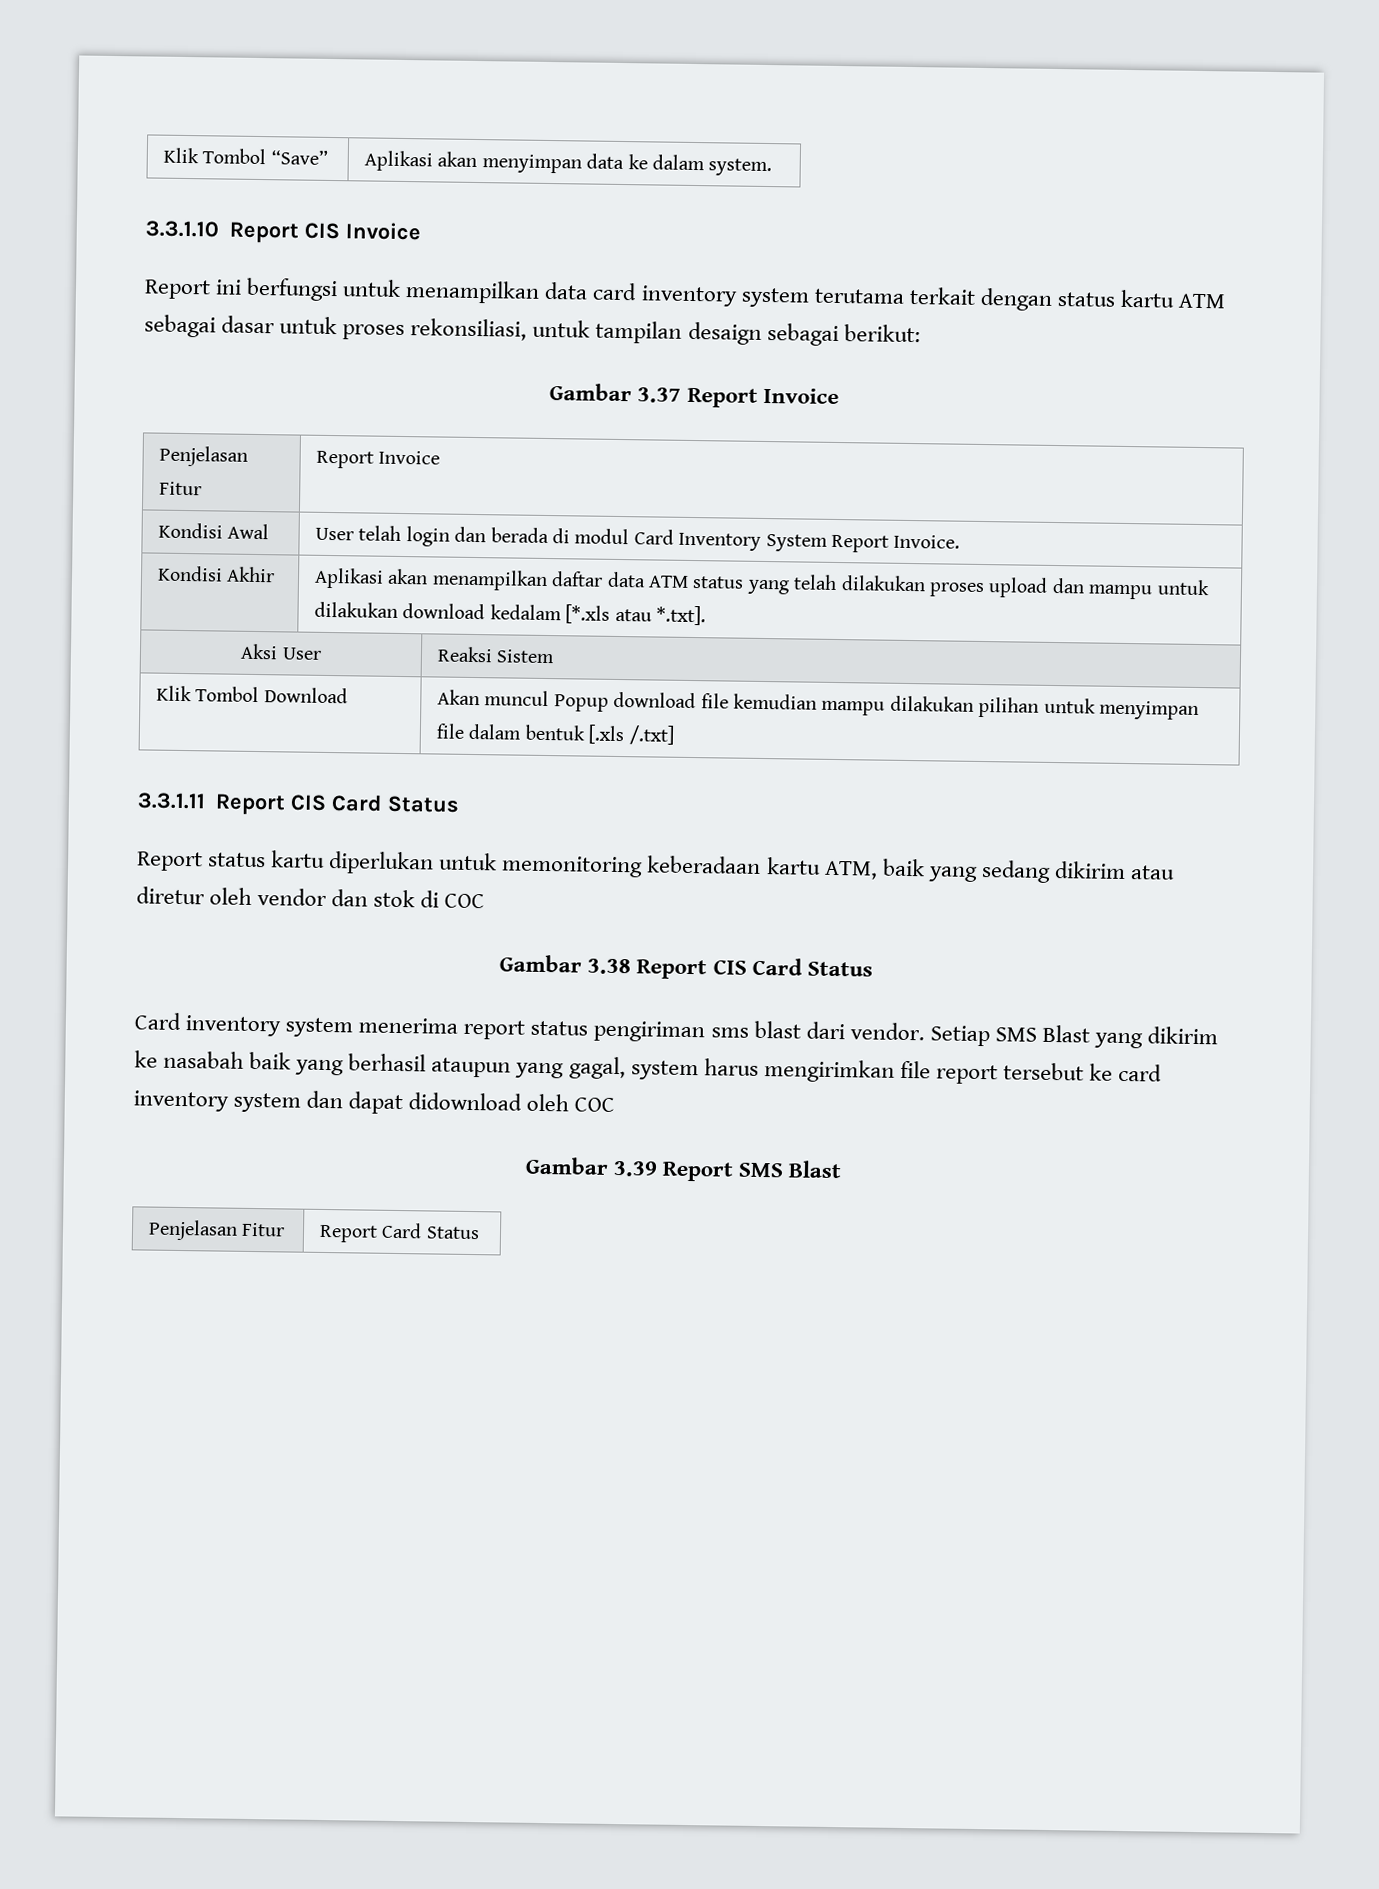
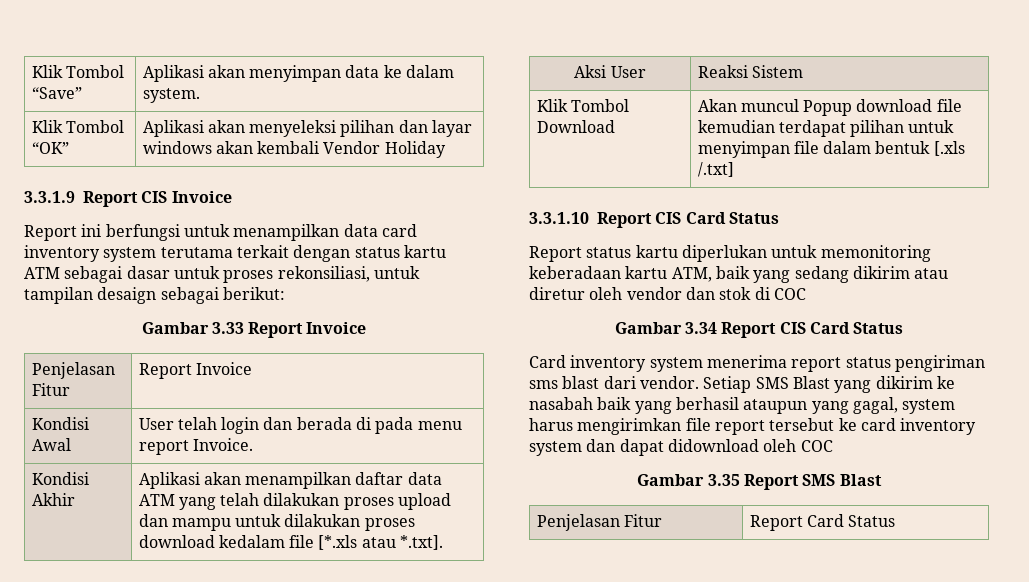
- 3.3.1.10 Report CIS Invoice
+ Klik Tombol “OK” | Aplikasi akan menyeleksi pilihan dan layar windows akan kembali Vendor Holiday
+ 3.3.1.9 Report CIS Invoice
- Gambar 3.37 Report Invoice
+ Gambar 3.33 Report Invoice
- Kondisi Awal | User telah login dan berada di modul Card Inventory System Report Invoice.
+ Kondisi Awal | User telah login dan berada di pada menu report Invoice.
- Kondisi Akhir | Aplikasi akan menampilkan daftar data ATM status yang telah dilakukan proses upload dan mampu untuk dilakukan download kedalam [*.xls atau *.txt].
+ Kondisi Akhir | Aplikasi akan menampilkan daftar data ATM yang telah dilakukan proses upload dan mampu untuk dilakukan proses download kedalam file [*.xls atau *.txt].
- Klik Tombol Download | Akan muncul Popup download file kemudian mampu dilakukan pilihan untuk menyimpan file dalam bentuk [.xls /.txt]
+ Klik Tombol Download | Akan muncul Popup download file kemudian terdapat pilihan untuk menyimpan file dalam bentuk [.xls /.txt]
- 3.3.1.11 Report CIS Card Status
+ 3.3.1.10 Report CIS Card Status
- Gambar 3.38 Report CIS Card Status
+ Gambar 3.34 Report CIS Card Status
- Gambar 3.39 Report SMS Blast
+ Gambar 3.35 Report SMS Blast

